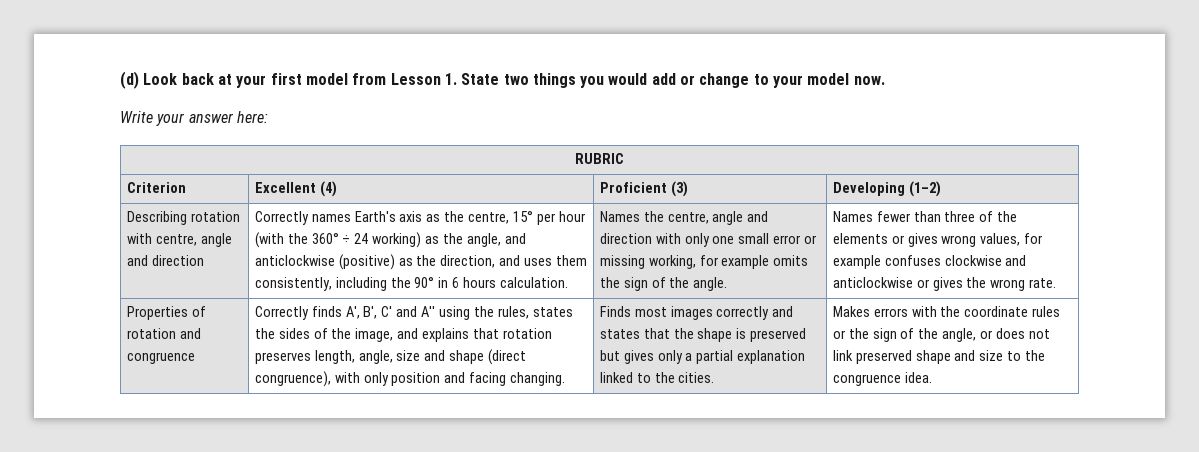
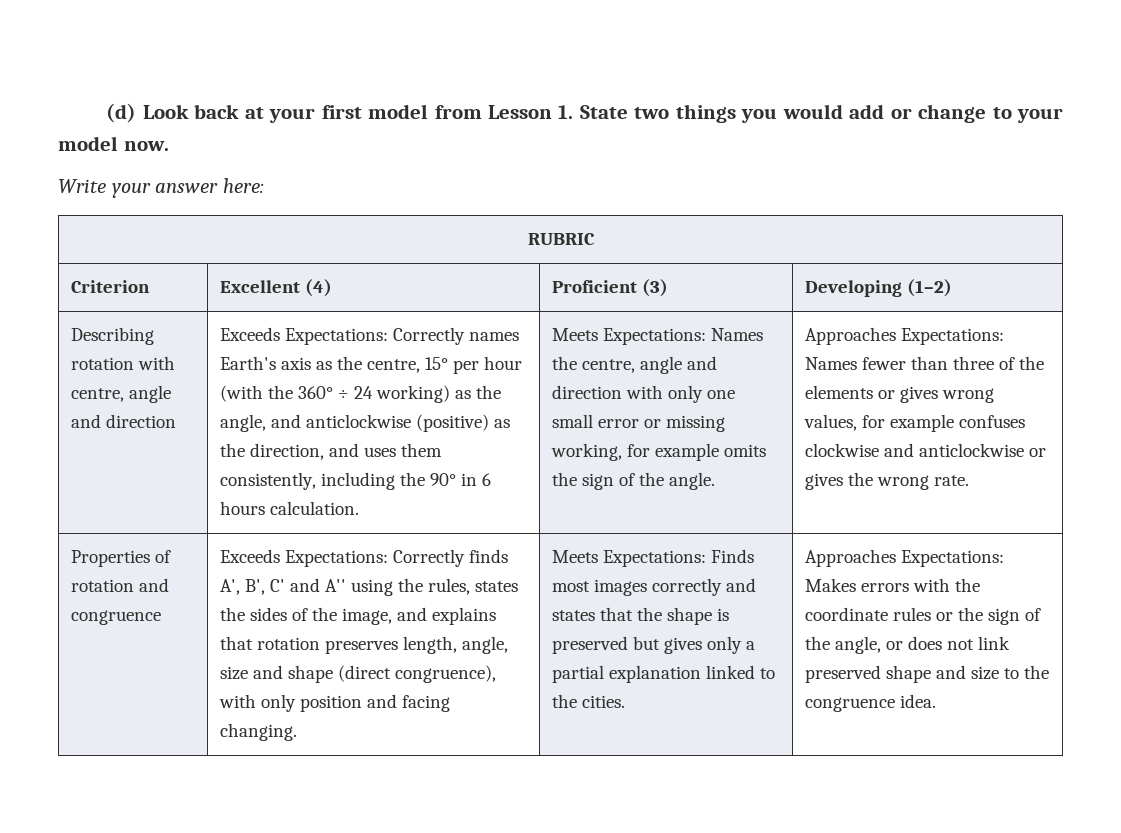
- Correctly names Earth's axis as the centre, 15° per hour (with the 360° ÷ 24 working) as the angle, and anticlockwise (positive) as the direction, and uses them consistently, including the 90° in 6 hours calculation.
+ Exceeds Expectations: Correctly names Earth's axis as the centre, 15° per hour (with the 360° ÷ 24 working) as the angle, and anticlockwise (positive) as the direction, and uses them consistently, including the 90° in 6 hours calculation.
- Names the centre, angle and direction with only one small error or missing working, for example omits the sign of the angle.
+ Meets Expectations: Names the centre, angle and direction with only one small error or missing working, for example omits the sign of the angle.
- Names fewer than three of the elements or gives wrong values, for example confuses clockwise and anticlockwise or gives the wrong rate.
+ Approaches Expectations: Names fewer than three of the elements or gives wrong values, for example confuses clockwise and anticlockwise or gives the wrong rate.
- Correctly finds A', B', C' and A'' using the rules, states the sides of the image, and explains that rotation preserves length, angle, size and shape (direct congruence), with only position and facing changing.
+ Exceeds Expectations: Correctly finds A', B', C' and A'' using the rules, states the sides of the image, and explains that rotation preserves length, angle, size and shape (direct congruence), with only position and facing changing.
- Finds most images correctly and states that the shape is preserved but gives only a partial explanation linked to the cities.
+ Meets Expectations: Finds most images correctly and states that the shape is preserved but gives only a partial explanation linked to the cities.
- Makes errors with the coordinate rules or the sign of the angle, or does not link preserved shape and size to the congruence idea.
+ Approaches Expectations: Makes errors with the coordinate rules or the sign of the angle, or does not link preserved shape and size to the congruence idea.

